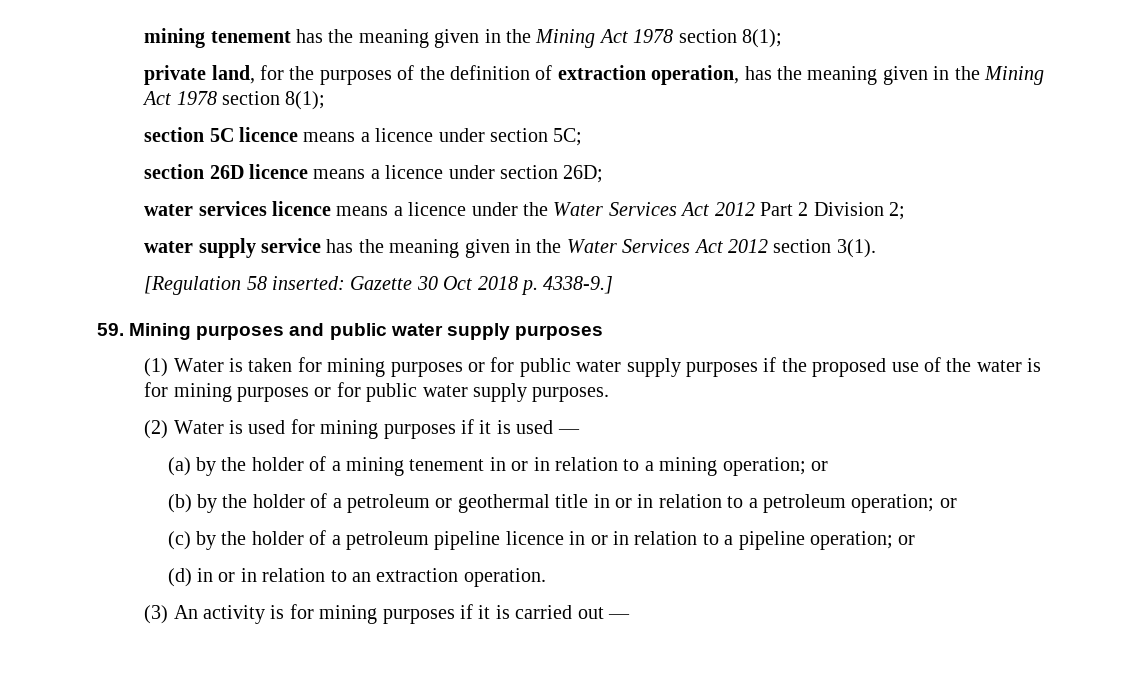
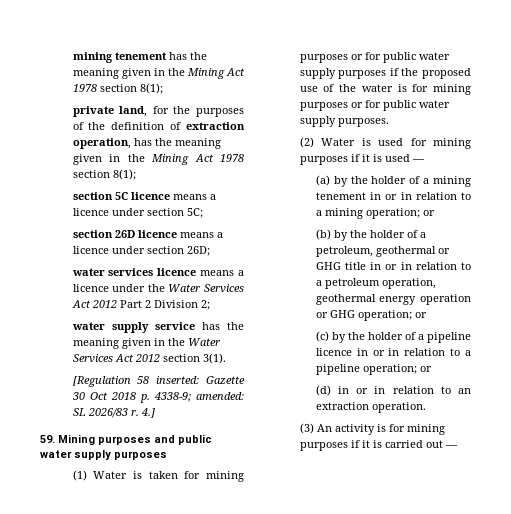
- [Regulation 58 inserted: Gazette 30 Oct 2018 p. 4338-9.]
+ [Regulation 58 inserted: Gazette 30 Oct 2018 p. 4338-9; amended: SL 2026/83 r. 4.]
- (b) by the holder of a petroleum or geothermal title in or in relation to a petroleum operation; or
+ (b) by the holder of a petroleum, geothermal or GHG title in or in relation to a petroleum operation, geothermal energy operation or GHG operation; or
- (c) by the holder of a petroleum pipeline licence in or in relation to a pipeline operation; or
+ (c) by the holder of a pipeline licence in or in relation to a pipeline operation; or

